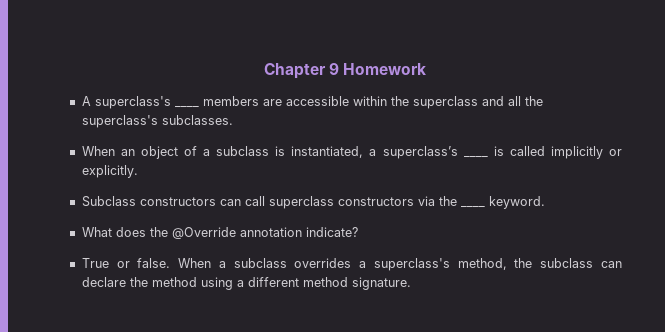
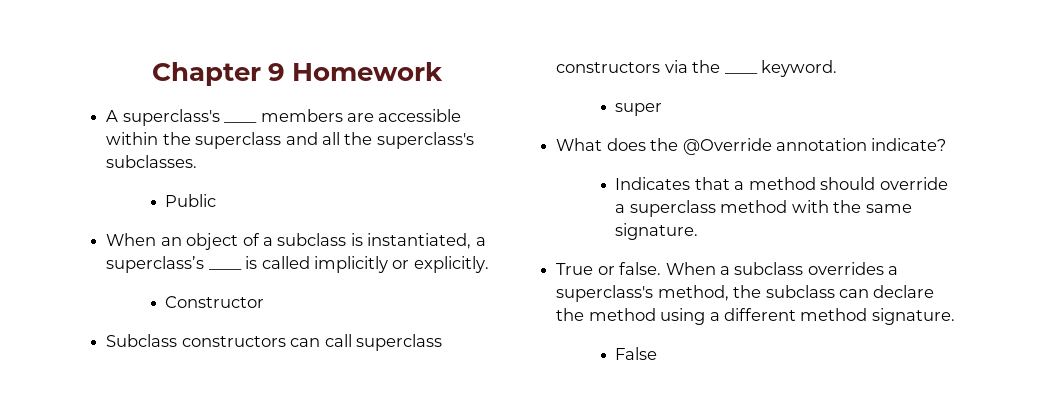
+ Public
+ Constructor
+ super
+ Indicates that a method should override a superclass method with the same signature.
+ False

